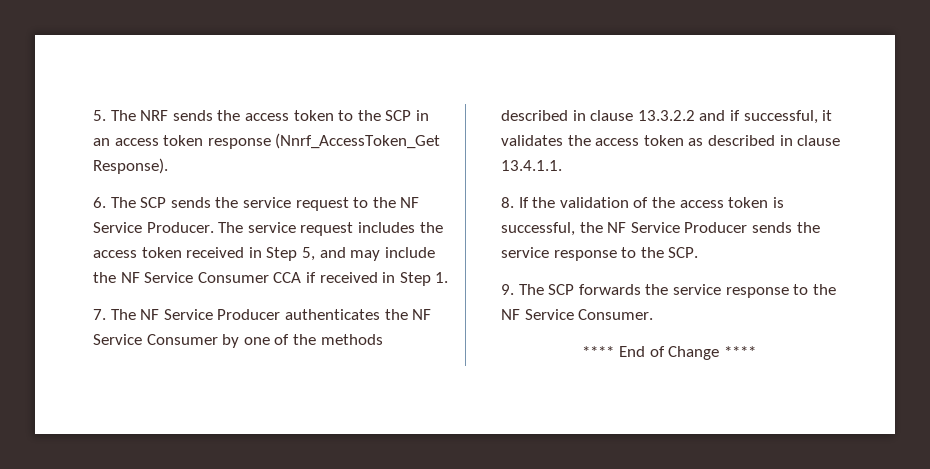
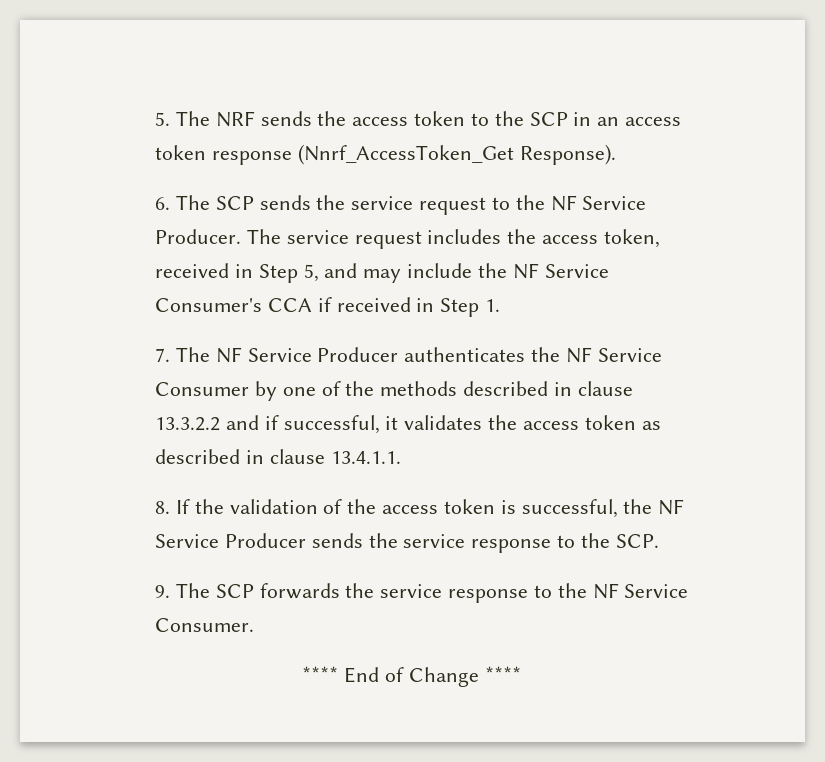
- The service request includes the access token received in Step 5, and may include the NF Service Consumer CCA if received in Step 1.
+ The service request includes the access token, received in Step 5, and may include the NF Service Consumer's CCA if received in Step 1.

